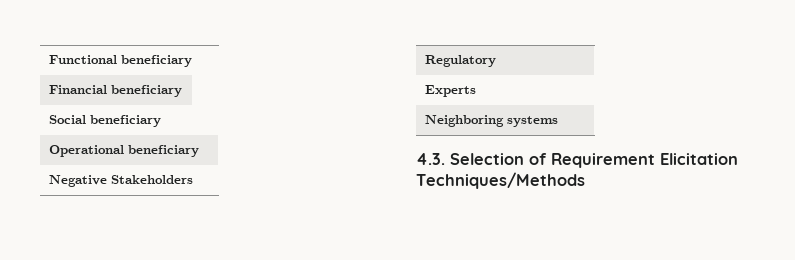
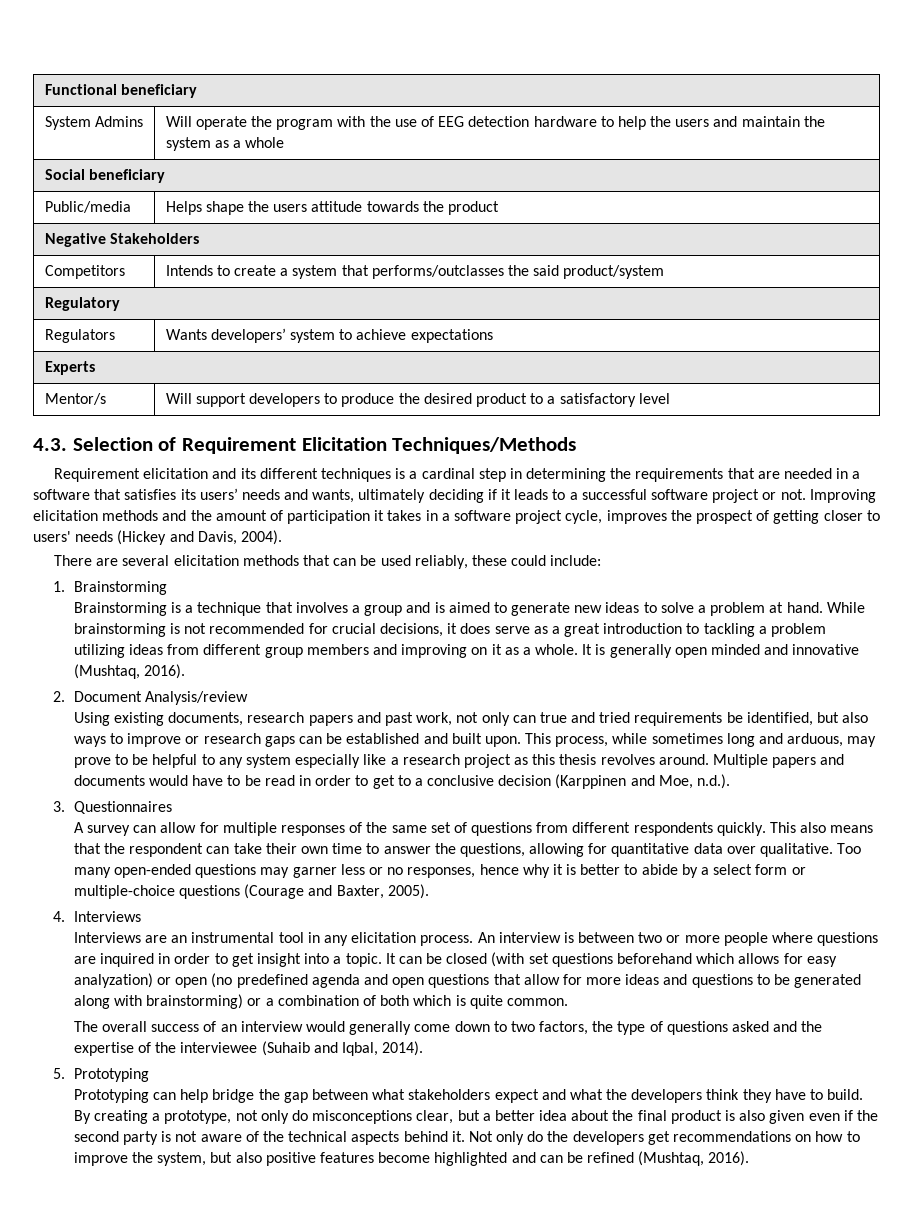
- Financial beneficiary
+ System Admins | Will operate the program with the use of EEG detection hardware to help the users and maintain the system as a whole
  Social beneficiary
- Operational beneficiary
+ Public/media | Helps shape the users attitude towards the product
  Negative Stakeholders
+ Competitors | Intends to create a system that performs/outclasses the said product/system
  Regulatory
+ Regulators | Wants developers’ system to achieve expectations
  Experts
- Neighboring systems
+ Mentor/s | Will support developers to produce the desired product to a satisfactory level
+ Requirement elicitation and its different techniques is a cardinal step in determining the requirements that are needed in a software that satisfies its users’ needs and wants, ultimately deciding if it leads to a successful software project or not. Improving elicitation methods and the amount of participation it takes in a software project cycle, improves the prospect of getting closer to users' needs (Hickey and Davis, 2004).
+ There are several elicitation methods that can be used reliably, these could include:
+ 1. Brainstorming
+ Brainstorming is a technique that involves a group and is aimed to generate new ideas to solve a problem at hand. While brainstorming is not recommended for crucial decisions, it does serve as a great introduction to tackling a problem utilizing ideas from different group members and improving on it as a whole. It is generally open minded and innovative (Mushtaq, 2016).
+ 2. Document Analysis/review
+ Using existing documents, research papers and past work, not only can true and tried requirements be identified, but also ways to improve or research gaps can be established and built upon. This process, while sometimes long and arduous, may prove to be helpful to any system especially like a research project as this thesis revolves around. Multiple papers and documents would have to be read in order to get to a conclusive decision (Karppinen and Moe, n.d.).
+ 3. Questionnaires
+ A survey can allow for multiple responses of the same set of questions from different respondents quickly. This also means that the respondent can take their own time to answer the questions, allowing for quantitative data over qualitative. Too many open-ended questions may garner less or no responses, hence why it is better to abide by a select form or multiple-choice questions (Courage and Baxter, 2005).
+ 4. Interviews
+ Interviews are an instrumental tool in any elicitation process. An interview is between two or more people where questions are inquired in order to get insight into a topic. It can be closed (with set questions beforehand which allows for easy analyzation) or open (no predefined agenda and open questions that allow for more ideas and questions to be generated along with brainstorming) or a combination of both which is quite common.
+ The overall success of an interview would generally come down to two factors, the type of questions asked and the expertise of the interviewee (Suhaib and Iqbal, 2014).
+ 5. Prototyping
+ Prototyping can help bridge the gap between what stakeholders expect and what the developers think they have to build. By creating a prototype, not only do misconceptions clear, but a better idea about the final product is also given even if the second party is not aware of the technical aspects behind it. Not only do the developers get recommendations on how to improve the system, but also positive features become highlighted and can be refined (Mushtaq, 2016).

